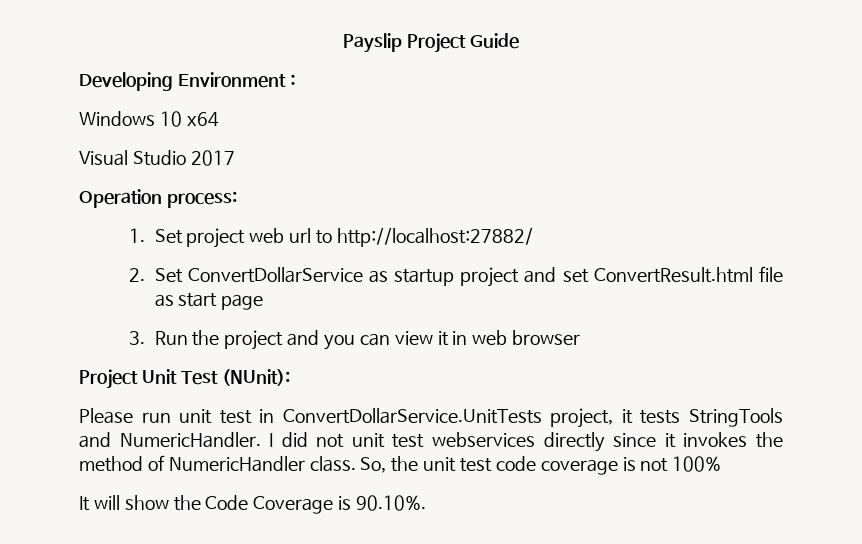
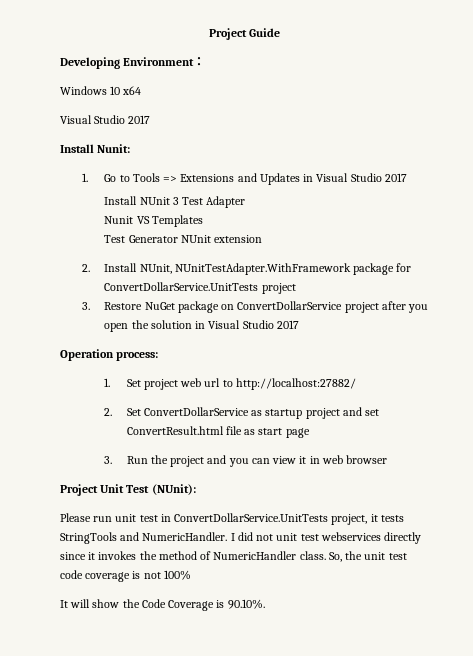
- Payslip Project Guide
+ Project Guide
+ Install Nunit:
+ 1. Go to Tools => Extensions and Updates in Visual Studio 2017
+ Install NUnit 3 Test Adapter
+ Nunit VS Templates
+ Test Generator NUnit extension
+ 2. Install NUnit, NUnitTestAdapter.WithFramework package for ConvertDollarService.UnitTests project
+ 3. Restore NuGet package on ConvertDollarService project after you open the solution in Visual Studio 2017

